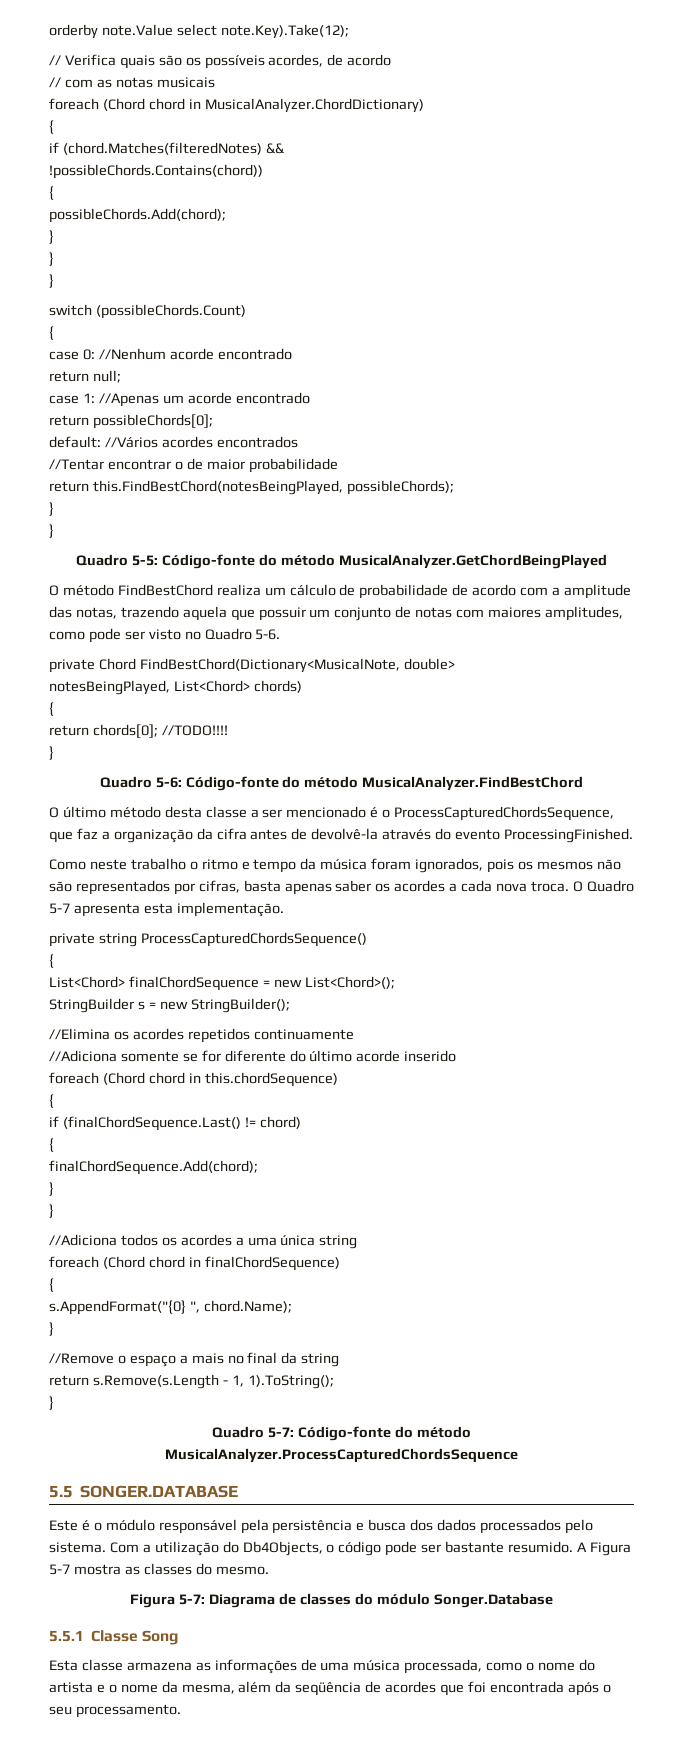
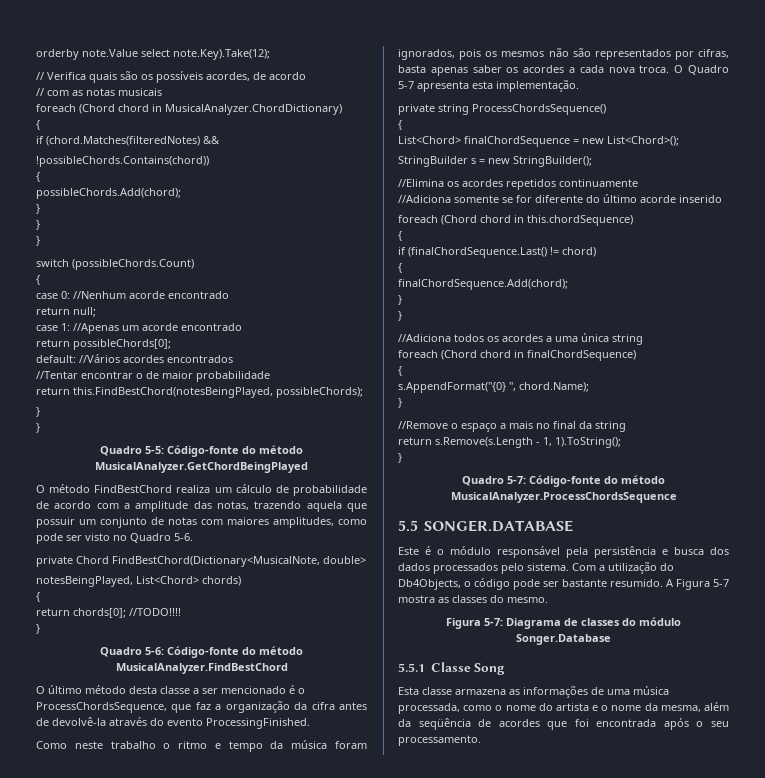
- O último método desta classe a ser mencionado é o ProcessCapturedChordsSequence, que faz a organização da cifra antes de devolvê-la através do evento ProcessingFinished.
+ O último método desta classe a ser mencionado é o ProcessChordsSequence, que faz a organização da cifra antes de devolvê-la através do evento ProcessingFinished.
- private string ProcessCapturedChordsSequence()
+ private string ProcessChordsSequence()
- Quadro 5-7: Código-fonte do método MusicalAnalyzer.ProcessCapturedChordsSequence
+ Quadro 5-7: Código-fonte do método MusicalAnalyzer.ProcessChordsSequence

